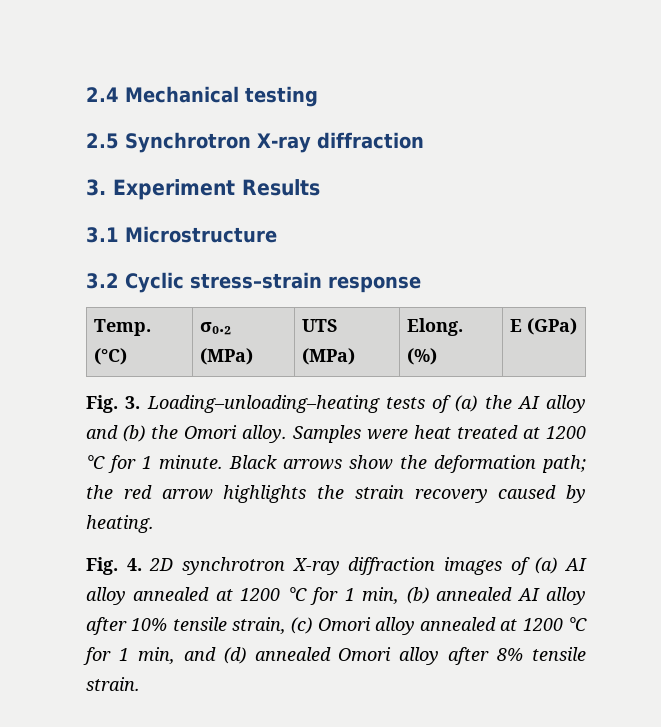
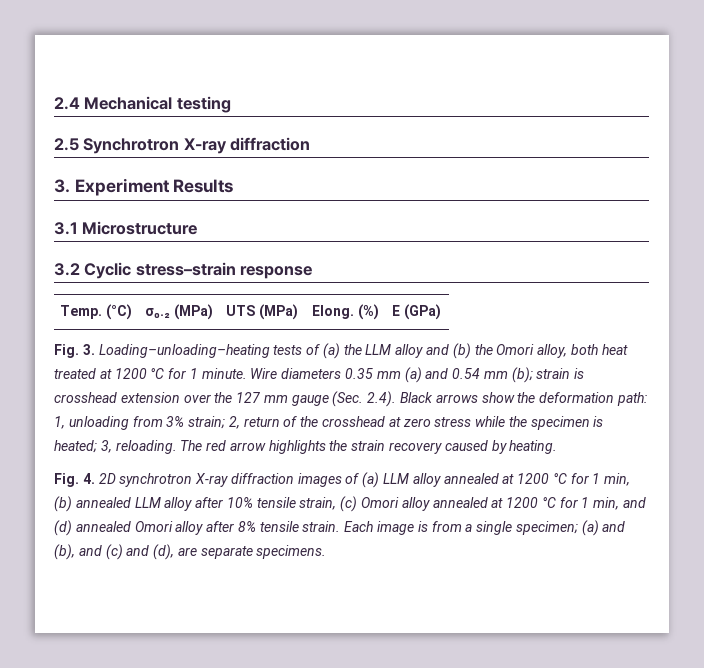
- Fig. 3. Loading–unloading–heating tests of (a) the AI alloy and (b) the Omori alloy. Samples were heat treated at 1200 °C for 1 minute.
+ Fig. 3. Loading–unloading–heating tests of (a) the LLM alloy and (b) the Omori alloy, both heat treated at 1200 °C for 1 minute.
- Black arrows show the deformation path; the red arrow highlights the strain recovery caused by heating.
+ Wire diameters 0.35 mm (a) and 0.54 mm (b); strain is crosshead extension over the 127 mm gauge (Sec. 2.4). Black arrows show the deformation path: 1, unloading from 3% strain; 2, return of the crosshead at zero stress while the specimen is heated; 3, reloading. The red arrow highlights the strain recovery caused by heating.
- Fig. 4. 2D synchrotron X-ray diffraction images of (a) AI alloy annealed at 1200 °C for 1 min, (b) annealed AI alloy after 10% tensile strain, (c) Omori alloy annealed at 1200 °C for 1 min, and (d) annealed Omori alloy after 8% tensile strain.
+ Fig. 4. 2D synchrotron X-ray diffraction images of (a) LLM alloy annealed at 1200 °C for 1 min, (b) annealed LLM alloy after 10% tensile strain, (c) Omori alloy annealed at 1200 °C for 1 min, and (d) annealed Omori alloy after 8% tensile strain.
+ Each image is from a single specimen; (a) and (b), and (c) and (d), are separate specimens.

